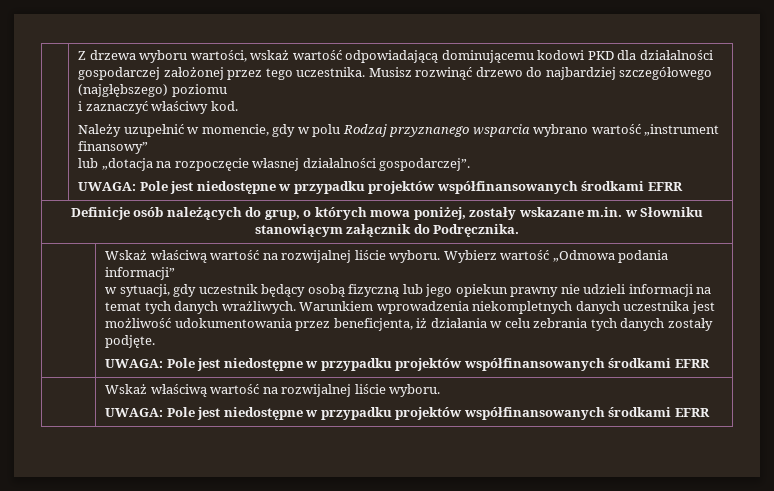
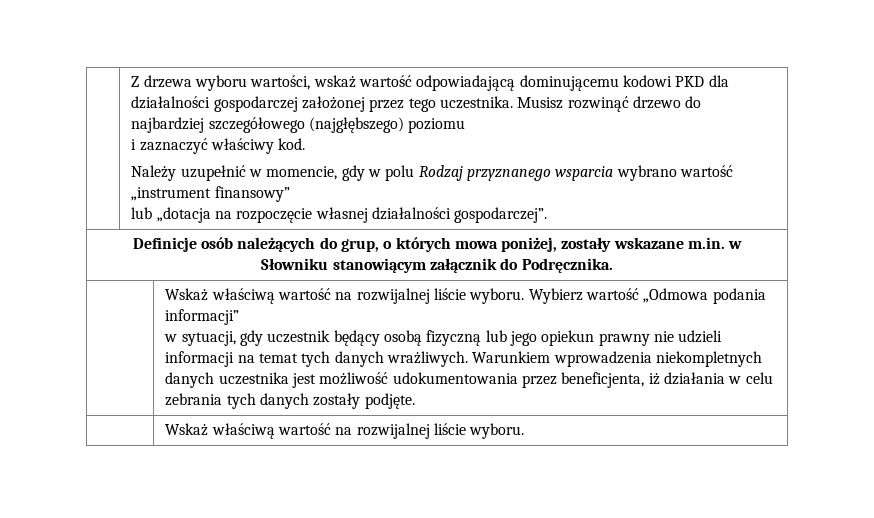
  lub „dotacja na rozpoczęcie własnej działalności gospodarczej”.
- UWAGA: Pole jest niedostępne w przypadku projektów współfinansowanych środkami EFRR
  Warunkiem wprowadzenia niekompletnych danych uczestnika jest możliwość udokumentowania przez beneficjenta, iż działania w celu zebrania tych danych zostały podjęte.
- UWAGA: Pole jest niedostępne w przypadku projektów współfinansowanych środkami EFRR
  | Wskaż właściwą wartość na rozwijalnej liście wyboru.
- UWAGA: Pole jest niedostępne w przypadku projektów współfinansowanych środkami EFRR

